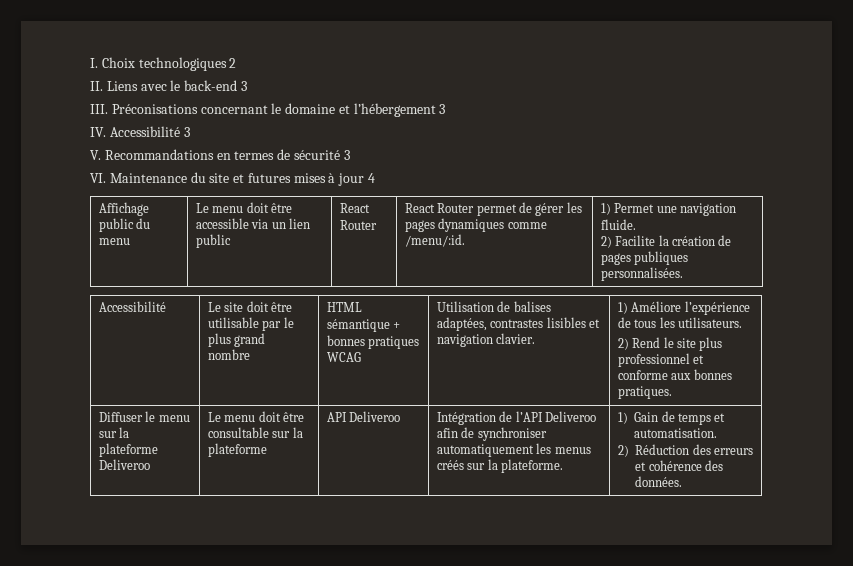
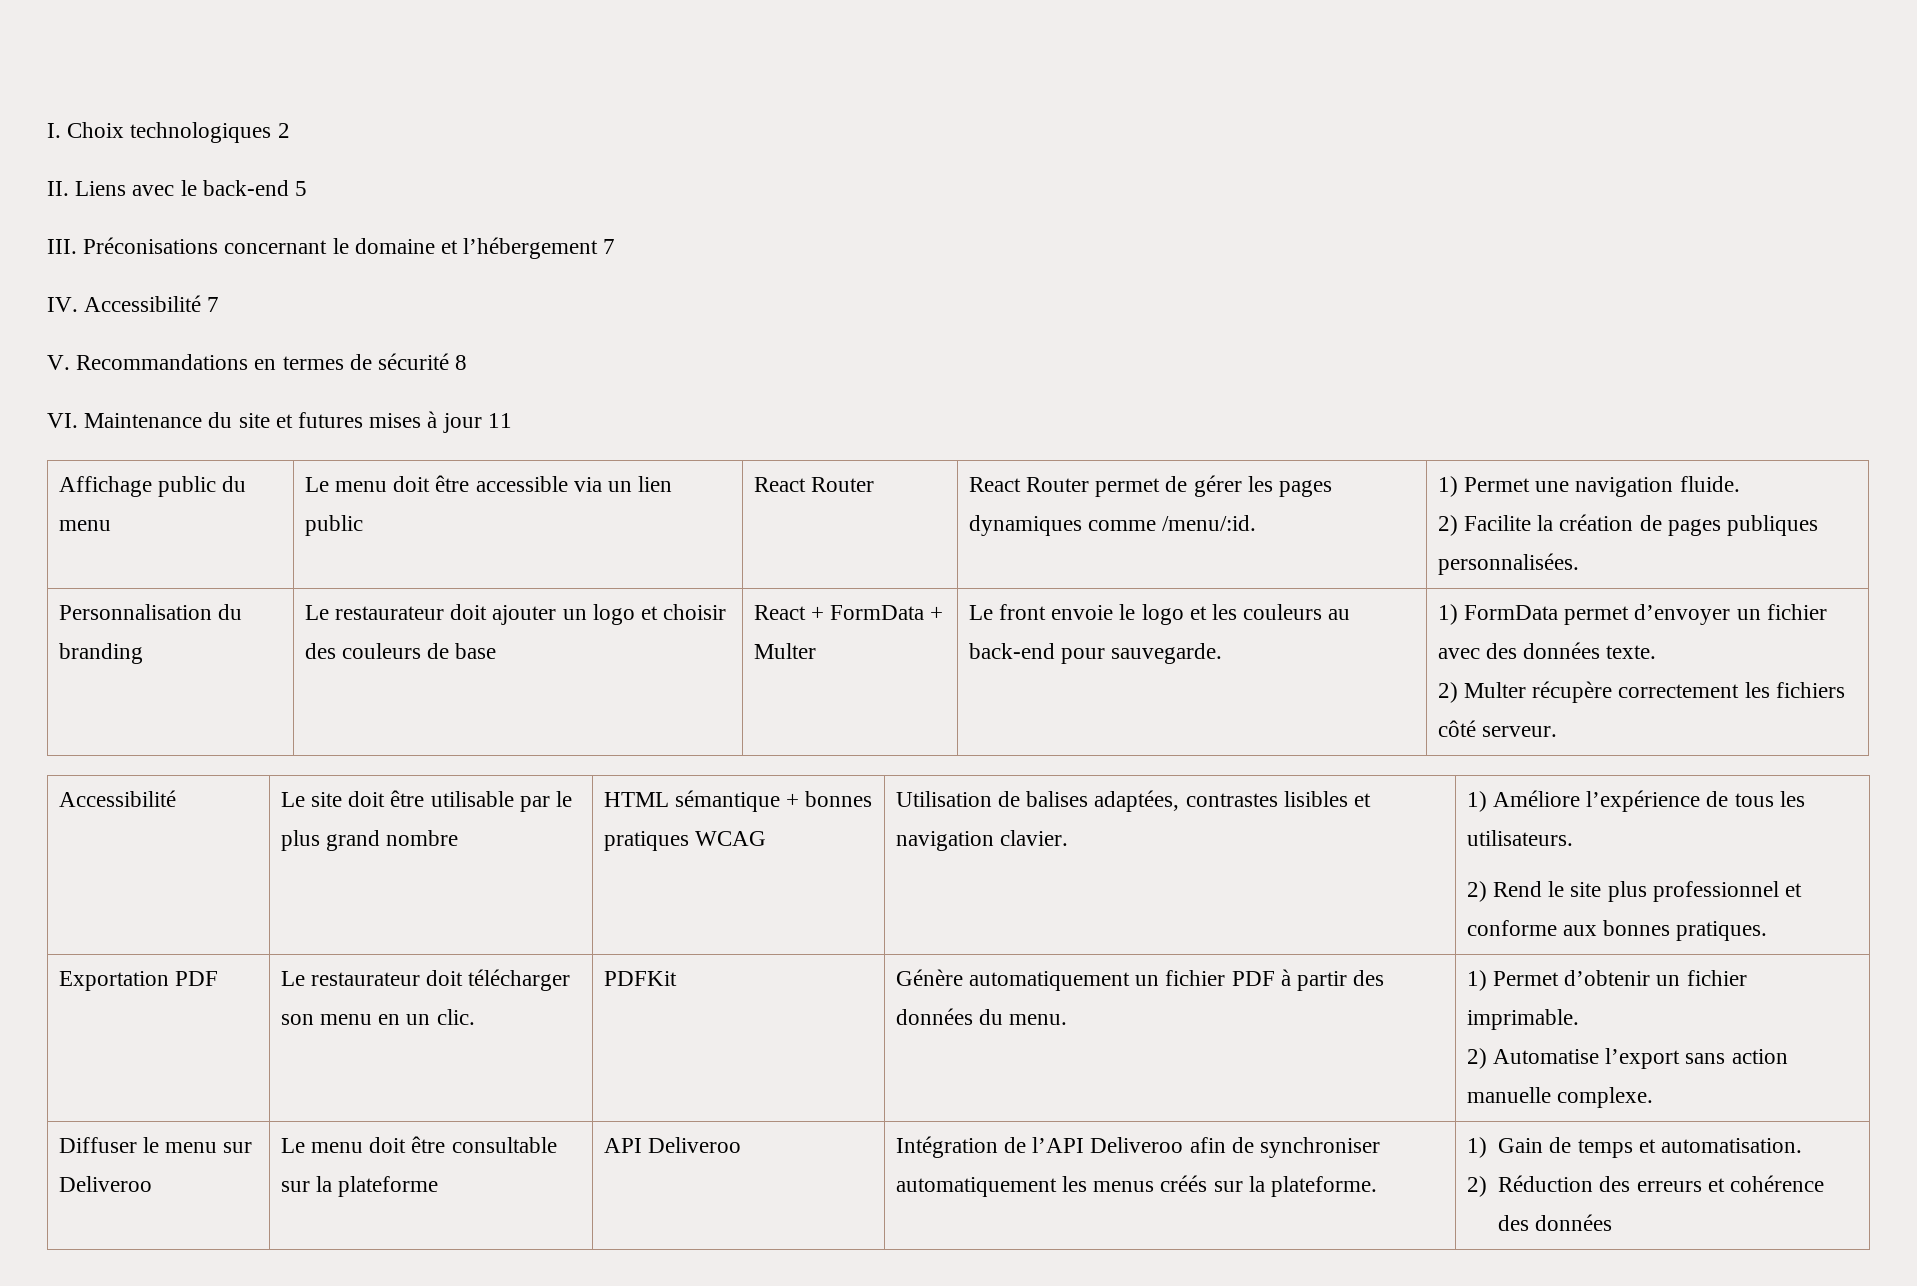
- II. Liens avec le back-end 3
+ II. Liens avec le back-end 5
- III. Préconisations concernant le domaine et l’hébergement 3
+ III. Préconisations concernant le domaine et l’hébergement 7
- IV. Accessibilité 3
+ IV. Accessibilité 7
- V. Recommandations en termes de sécurité 3
+ V. Recommandations en termes de sécurité 8
- VI. Maintenance du site et futures mises à jour 4
+ VI. Maintenance du site et futures mises à jour 11
+ Personnalisation du branding | Le restaurateur doit ajouter un logo et choisir des couleurs de base | React + FormData + Multer | Le front envoie le logo et les couleurs au back-end pour sauvegarde. | 1) FormData permet d’envoyer un fichier avec des données texte.
+ 2) Multer récupère correctement les fichiers côté serveur.
+ Exportation PDF | Le restaurateur doit télécharger son menu en un clic. | PDFKit | Génère automatiquement un fichier PDF à partir des données du menu. | 1) Permet d’obtenir un fichier imprimable.
+ 2) Automatise l’export sans action manuelle complexe.
- Diffuser le menu sur la plateforme Deliveroo
+ Diffuser le menu sur Deliveroo
- 2) Réduction des erreurs et cohérence des données.
+ 2) Réduction des erreurs et cohérence des données

